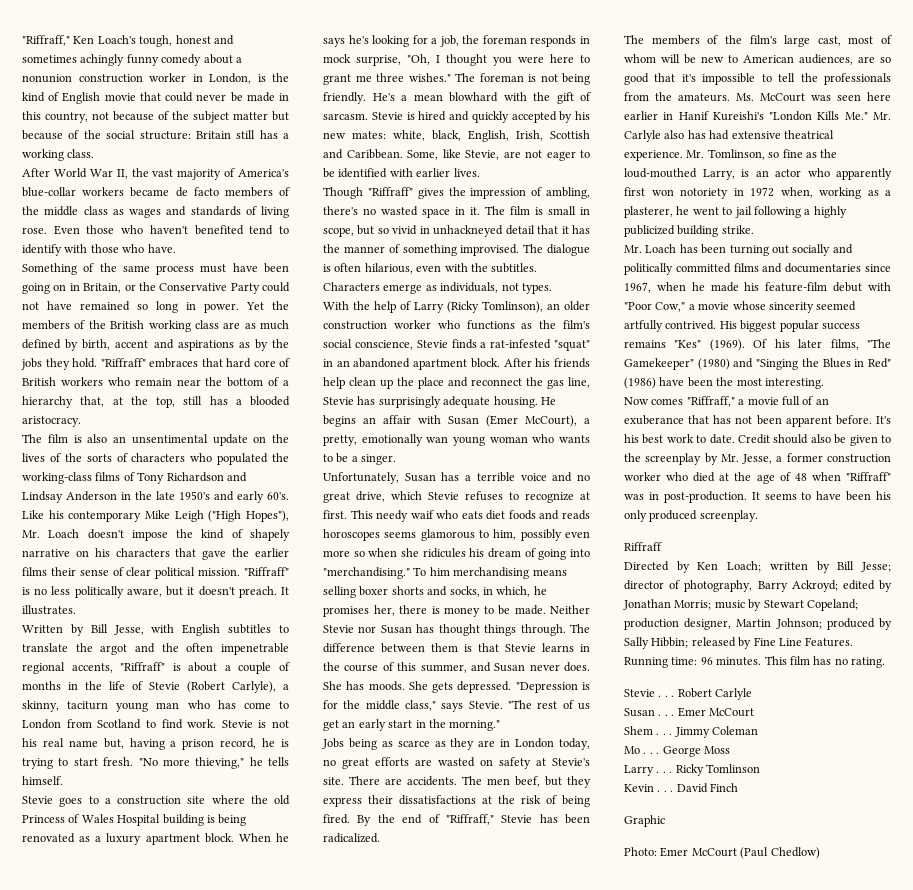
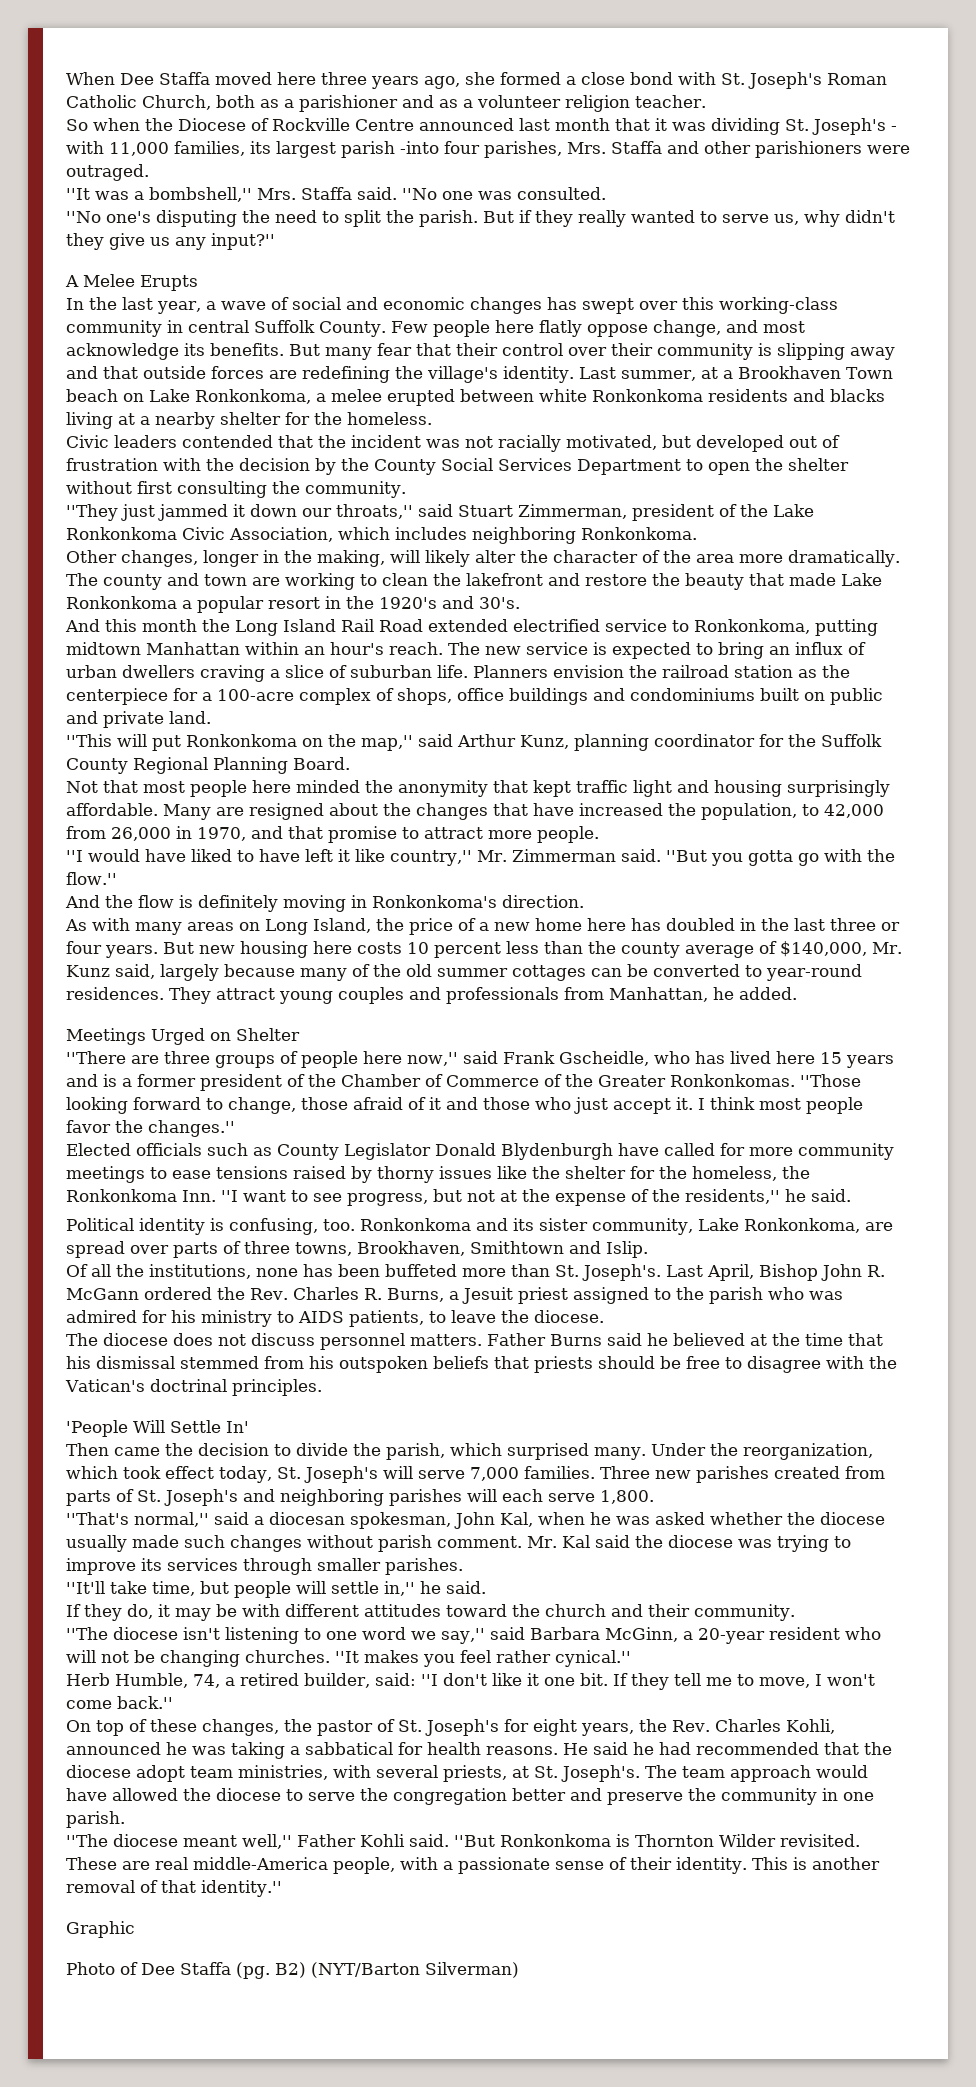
- "Riffraff," Ken Loach's tough, honest and sometimes achingly funny comedy about a nonunion construction worker in London, is the kind of English movie that could never be made in this country, not because of the subject matter but because of the social structure: Britain still has a working class.
- After World War II, the vast majority of America's blue-collar workers became de facto members of the middle class as wages and standards of living rose. Even those who haven't benefited tend to identify with those who have.
- Something of the same process must have been going on in Britain, or the Conservative Party could not have remained so long in power. Yet the members of the British working class are as much defined by birth, accent and aspirations as by the jobs they hold. "Riffraff" embraces that hard core of British workers who remain near the bottom of a hierarchy that, at the top, still has a blooded aristocracy.
- The film is also an unsentimental update on the lives of the sorts of characters who populated the working-class films of Tony Richardson and Lindsay Anderson in the late 1950's and early 60's. Like his contemporary Mike Leigh ("High Hopes"), Mr. Loach doesn't impose the kind of shapely narrative on his characters that gave the earlier films their sense of clear political mission. "Riffraff" is no less politically aware, but it doesn't preach. It illustrates.
- Written by Bill Jesse, with English subtitles to translate the argot and the often impenetrable regional accents, "Riffraff" is about a couple of months in the life of Stevie (Robert Carlyle), a skinny, taciturn young man who has come to London from Scotland to find work. Stevie is not his real name but, having a prison record, he is trying to start fresh. "No more thieving," he tells himself.
- Stevie goes to a construction site where the old Princess of Wales Hospital building is being renovated as a luxury apartment block. When he says he's looking for a job, the foreman responds in mock surprise, "Oh, I thought you were here to grant me three wishes." The foreman is not being friendly. He's a mean blowhard with the gift of sarcasm. Stevie is hired and quickly accepted by his new mates: white, black, English, Irish, Scottish and Caribbean. Some, like Stevie, are not eager to be identified with earlier lives.
- Though "Riffraff" gives the impression of ambling, there's no wasted space in it. The film is small in scope, but so vivid in unhackneyed detail that it has the manner of something improvised. The dialogue is often hilarious, even with the subtitles. Characters emerge as individuals, not types.
- With the help of Larry (Ricky Tomlinson), an older construction worker who functions as the film's social conscience, Stevie finds a rat-infested "squat" in an abandoned apartment block. After his friends help clean up the place and reconnect the gas line, Stevie has surprisingly adequate housing. He begins an affair with Susan (Emer McCourt), a pretty, emotionally wan young woman who wants to be a singer.
- Unfortunately, Susan has a terrible voice and no great drive, which Stevie refuses to recognize at first. This needy waif who eats diet foods and reads horoscopes seems glamorous to him, possibly even more so when she ridicules his dream of going into "merchandising." To him merchandising means selling boxer shorts and socks, in which, he promises her, there is money to be made. Neither Stevie nor Susan has thought things through. The difference between them is that Stevie learns in the course of this summer, and Susan never does. She has moods. She gets depressed. "Depression is for the middle class," says Stevie. "The rest of us get an early start in the morning."
- Jobs being as scarce as they are in London today, no great efforts are wasted on safety at Stevie's site. There are accidents. The men beef, but they express their dissatisfactions at the risk of being fired. By the end of "Riffraff," Stevie has been radicalized.
- The members of the film's large cast, most of whom will be new to American audiences, are so good that it's impossible to tell the professionals from the amateurs. Ms. McCourt was seen here earlier in Hanif Kureishi's "London Kills Me." Mr. Carlyle also has had extensive theatrical experience. Mr. Tomlinson, so fine as the loud-mouthed Larry, is an actor who apparently first won notoriety in 1972 when, working as a plasterer, he went to jail following a highly publicized building strike.
- Mr. Loach has been turning out socially and politically committed films and documentaries since 1967, when he made his feature-film debut with "Poor Cow," a movie whose sincerity seemed artfully contrived. His biggest popular success remains "Kes" (1969). Of his later films, "The Gamekeeper" (1980) and "Singing the Blues in Red" (1986) have been the most interesting.
- Now comes "Riffraff," a movie full of an exuberance that has not been apparent before. It's his best work to date. Credit should also be given to the screenplay by Mr. Jesse, a former construction worker who died at the age of 48 when "Riffraff" was in post-production. It seems to have been his only produced screenplay.
- Riffraff
- Directed by Ken Loach; written by Bill Jesse; director of photography, Barry Ackroyd; edited by Jonathan Morris; music by Stewart Copeland; production designer, Martin Johnson; produced by Sally Hibbin; released by Fine Line Features. Running time: 96 minutes. This film has no rating.
- Stevie . . . Robert Carlyle
- Susan . . . Emer McCourt
- Shem . . . Jimmy Coleman
- Mo . . . George Moss
- Larry . . . Ricky Tomlinson
- Kevin . . . David Finch
+ When Dee Staffa moved here three years ago, she formed a close bond with St. Joseph's Roman Catholic Church, both as a parishioner and as a volunteer religion teacher.
+ So when the Diocese of Rockville Centre announced last month that it was dividing St. Joseph's - with 11,000 families, its largest parish -into four parishes, Mrs. Staffa and other parishioners were outraged.
+ ''It was a bombshell,'' Mrs. Staffa said. ''No one was consulted.
+ ''No one's disputing the need to split the parish. But if they really wanted to serve us, why didn't they give us any input?''
+ A Melee Erupts
+ In the last year, a wave of social and economic changes has swept over this working-class community in central Suffolk County. Few people here flatly oppose change, and most acknowledge its benefits. But many fear that their control over their community is slipping away and that outside forces are redefining the village's identity. Last summer, at a Brookhaven Town beach on Lake Ronkonkoma, a melee erupted between white Ronkonkoma residents and blacks living at a nearby shelter for the homeless.
+ Civic leaders contended that the incident was not racially motivated, but developed out of frustration with the decision by the County Social Services Department to open the shelter without first consulting the community.
+ ''They just jammed it down our throats,'' said Stuart Zimmerman, president of the Lake Ronkonkoma Civic Association, which includes neighboring Ronkonkoma.
+ Other changes, longer in the making, will likely alter the character of the area more dramatically. The county and town are working to clean the lakefront and restore the beauty that made Lake Ronkonkoma a popular resort in the 1920's and 30's.
+ And this month the Long Island Rail Road extended electrified service to Ronkonkoma, putting midtown Manhattan within an hour's reach. The new service is expected to bring an influx of urban dwellers craving a slice of suburban life. Planners envision the railroad station as the centerpiece for a 100-acre complex of shops, office buildings and condominiums built on public and private land.
+ ''This will put Ronkonkoma on the map,'' said Arthur Kunz, planning coordinator for the Suffolk County Regional Planning Board.
+ Not that most people here minded the anonymity that kept traffic light and housing surprisingly affordable. Many are resigned about the changes that have increased the population, to 42,000 from 26,000 in 1970, and that promise to attract more people.
+ ''I would have liked to have left it like country,'' Mr. Zimmerman said. ''But you gotta go with the flow.''
+ And the flow is definitely moving in Ronkonkoma's direction.
+ As with many areas on Long Island, the price of a new home here has doubled in the last three or four years. But new housing here costs 10 percent less than the county average of $140,000, Mr. Kunz said, largely because many of the old summer cottages can be converted to year-round residences. They attract young couples and professionals from Manhattan, he added.
+ Meetings Urged on Shelter
+ ''There are three groups of people here now,'' said Frank Gscheidle, who has lived here 15 years and is a former president of the Chamber of Commerce of the Greater Ronkonkomas. ''Those looking forward to change, those afraid of it and those who just accept it. I think most people favor the changes.''
+ Elected officials such as County Legislator Donald Blydenburgh have called for more community meetings to ease tensions raised by thorny issues like the shelter for the homeless, the Ronkonkoma Inn. ''I want to see progress, but not at the expense of the residents,'' he said.
+ Political identity is confusing, too. Ronkonkoma and its sister community, Lake Ronkonkoma, are spread over parts of three towns, Brookhaven, Smithtown and Islip.
+ Of all the institutions, none has been buffeted more than St. Joseph's. Last April, Bishop John R. McGann ordered the Rev. Charles R. Burns, a Jesuit priest assigned to the parish who was admired for his ministry to AIDS patients, to leave the diocese.
+ The diocese does not discuss personnel matters. Father Burns said he believed at the time that his dismissal stemmed from his outspoken beliefs that priests should be free to disagree with the Vatican's doctrinal principles.
+ 'People Will Settle In'
+ Then came the decision to divide the parish, which surprised many. Under the reorganization, which took effect today, St. Joseph's will serve 7,000 families. Three new parishes created from parts of St. Joseph's and neighboring parishes will each serve 1,800.
+ ''That's normal,'' said a diocesan spokesman, John Kal, when he was asked whether the diocese usually made such changes without parish comment. Mr. Kal said the diocese was trying to improve its services through smaller parishes.
+ ''It'll take time, but people will settle in,'' he said.
+ If they do, it may be with different attitudes toward the church and their community.
+ ''The diocese isn't listening to one word we say,'' said Barbara McGinn, a 20-year resident who will not be changing churches. ''It makes you feel rather cynical.''
+ Herb Humble, 74, a retired builder, said: ''I don't like it one bit. If they tell me to move, I won't come back.''
+ On top of these changes, the pastor of St. Joseph's for eight years, the Rev. Charles Kohli, announced he was taking a sabbatical for health reasons. He said he had recommended that the diocese adopt team ministries, with several priests, at St. Joseph's. The team approach would have allowed the diocese to serve the congregation better and preserve the community in one parish.
+ ''The diocese meant well,'' Father Kohli said. ''But Ronkonkoma is Thornton Wilder revisited. These are real middle-America people, with a passionate sense of their identity. This is another removal of that identity.''
  Graphic
- Photo: Emer McCourt (Paul Chedlow)
+ Photo of Dee Staffa (pg. B2) (NYT/Barton Silverman)

